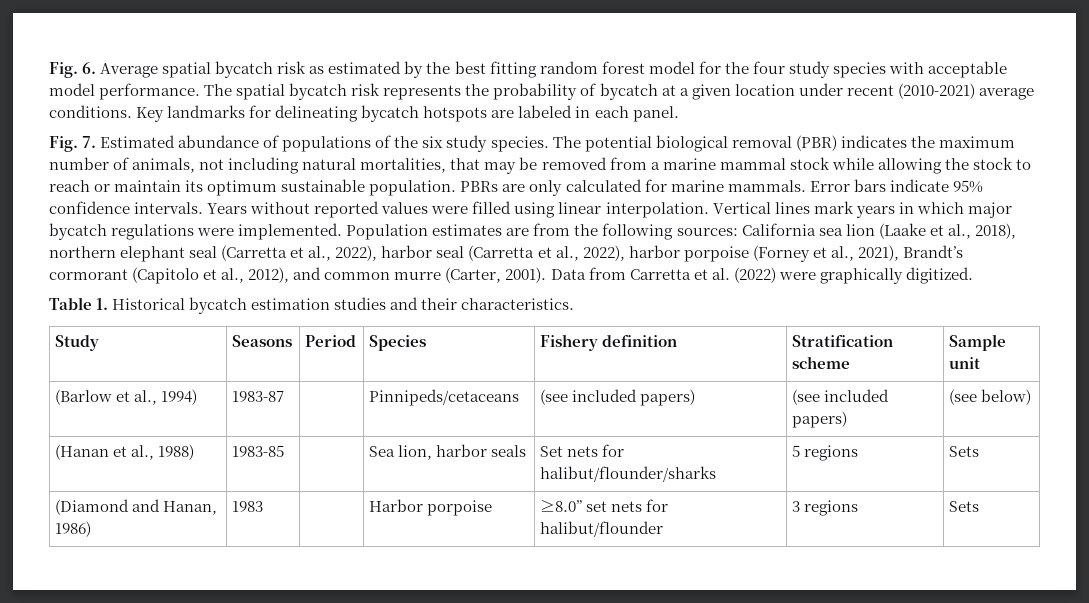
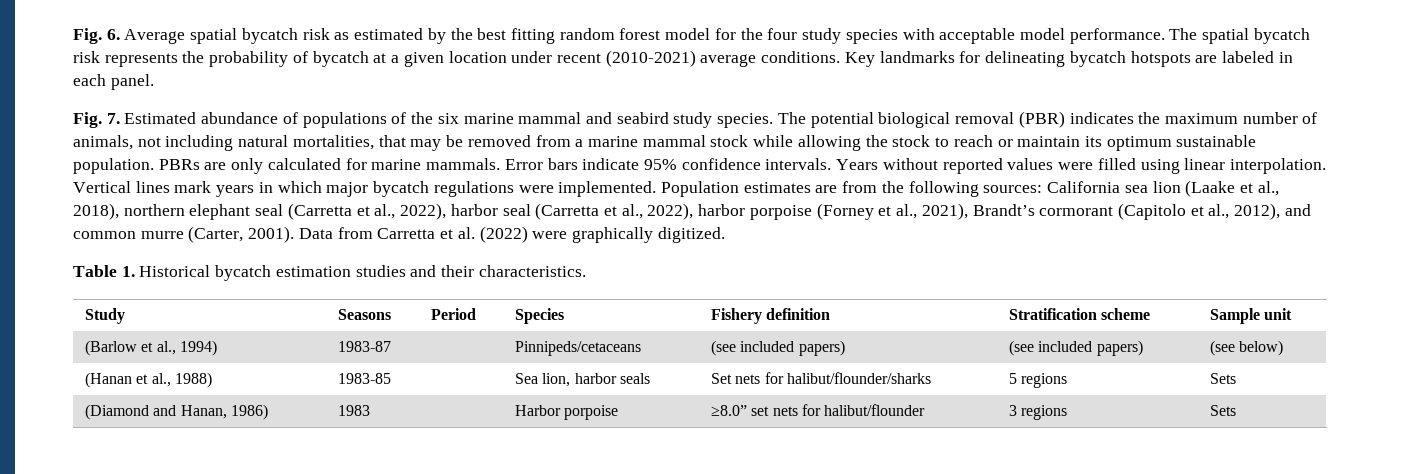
- Fig. 7. Estimated abundance of populations of the six study species.
+ Fig. 7. Estimated abundance of populations of the six marine mammal and seabird study species.

